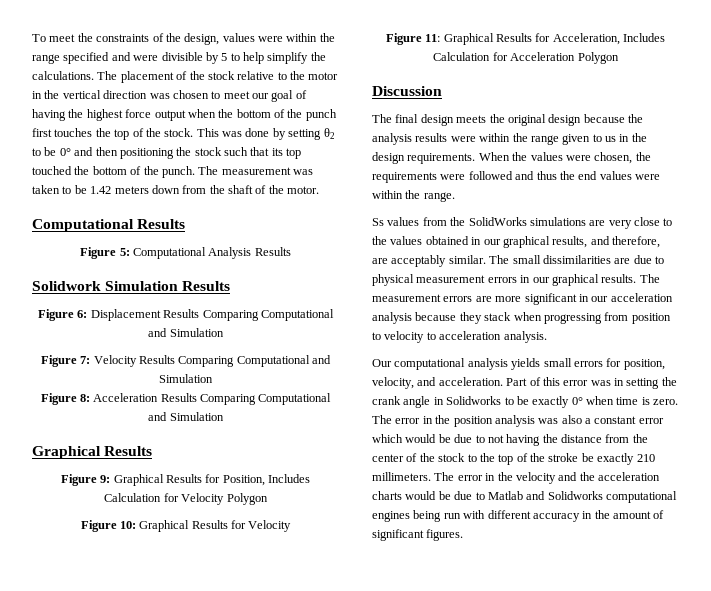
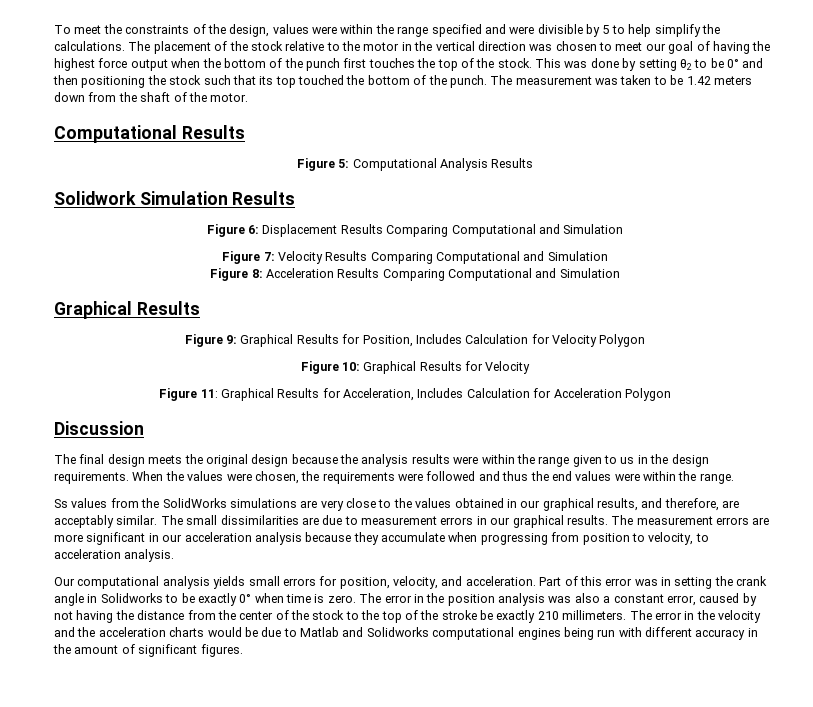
- The small dissimilarities are due to physical measurement errors in our graphical results.
+ The small dissimilarities are due to measurement errors in our graphical results.
- The measurement errors are more significant in our acceleration analysis because they stack when progressing from position to velocity to acceleration analysis.
+ The measurement errors are more significant in our acceleration analysis because they accumulate when progressing from position to velocity, to acceleration analysis.
- The error in the position analysis was also a constant error which would be due to not having the distance from the center of the stock to the top of the stroke be exactly 210 millimeters.
+ The error in the position analysis was also a constant error, caused by not having the distance from the center of the stock to the top of the stroke be exactly 210 millimeters.

